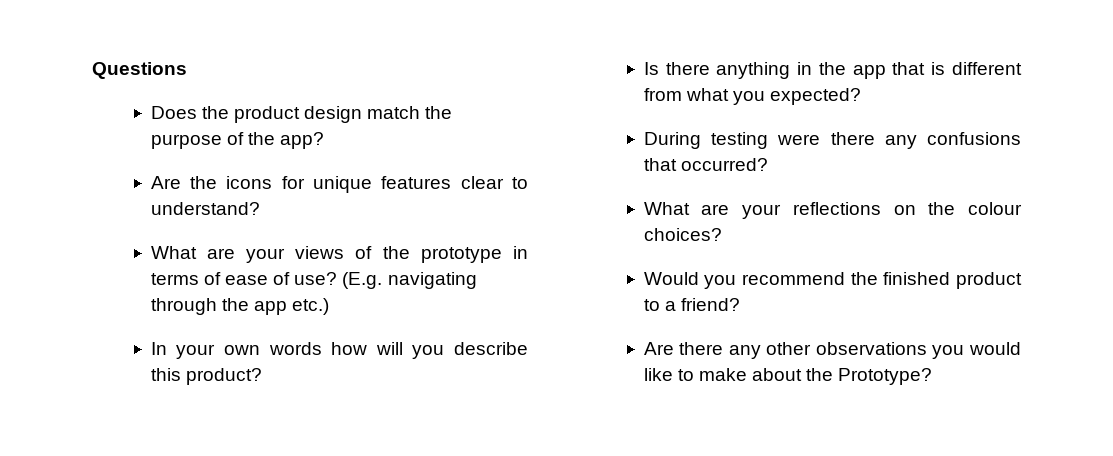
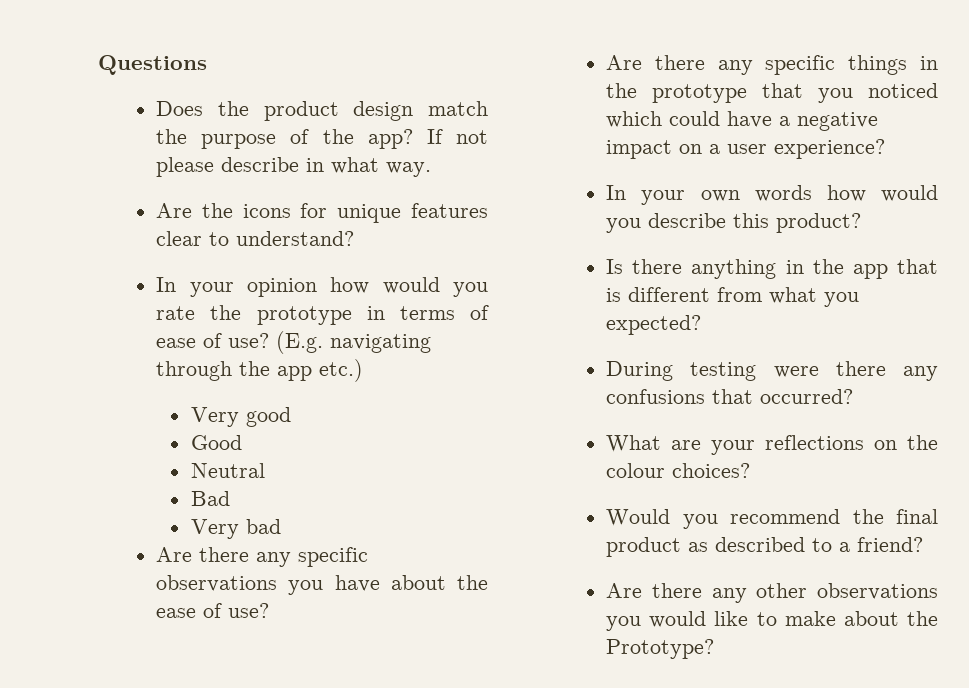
+ If not please describe in what way.
- What are your views of the prototype in terms of ease of use?
+ In your opinion how would you rate the prototype in terms of ease of use?
+ Very good
+ Good
+ Neutral
+ Bad
+ Very bad
+ Are there any specific observations you have about the ease of use?
+ Are there any specific things in the prototype that you noticed which could have a negative impact on a user experience?
- In your own words how will you describe this product?
+ In your own words how would you describe this product?
- Would you recommend the finished product to a friend?
+ Would you recommend the final product as described to a friend?

